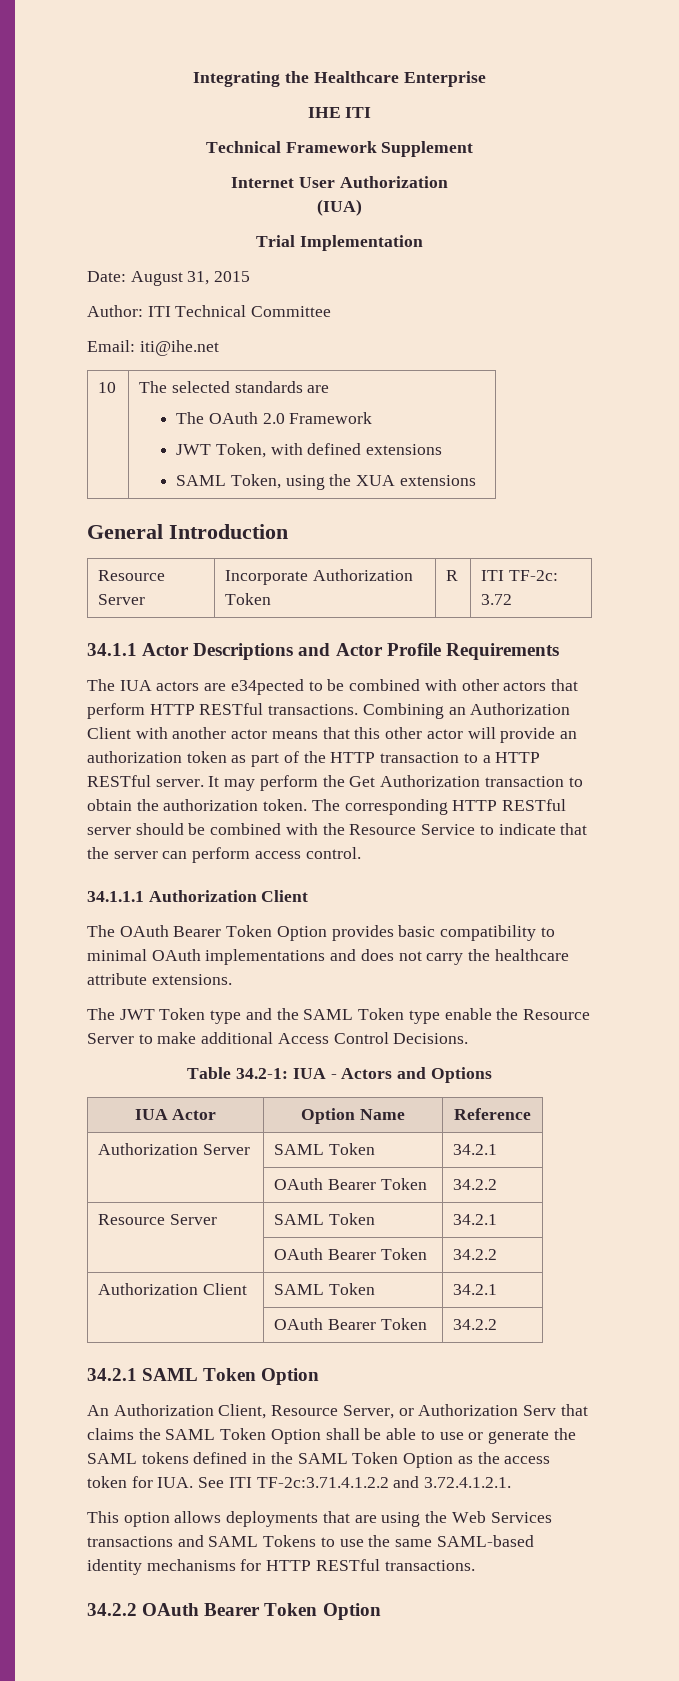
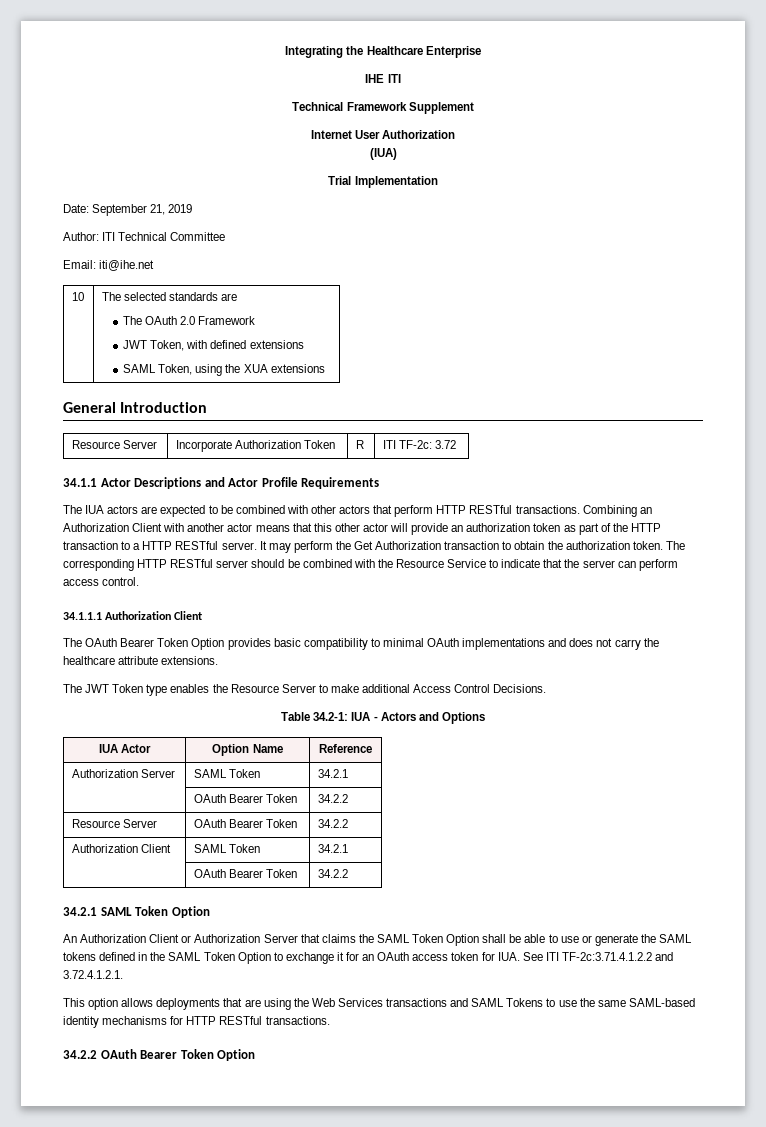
- Date: August 31, 2015
+ Date: September 21, 2019
- The IUA actors are e34pected to be combined with other actors that perform HTTP RESTful transactions.
+ The IUA actors are expected to be combined with other actors that perform HTTP RESTful transactions.
- The JWT Token type and the SAML Token type enable the Resource Server to make additional Access Control Decisions.
+ The JWT Token type enables the Resource Server to make additional Access Control Decisions.
- Resource Server | SAML Token | 34.2.1
- | OAuth Bearer Token | 34.2.2
+ Resource Server | OAuth Bearer Token | 34.2.2
- An Authorization Client, Resource Server, or Authorization Serv that claims the SAML Token Option shall be able to use or generate the SAML tokens defined in the SAML Token Option as the access token for IUA. See ITI TF-2c:3.71.4.1.2.2 and 3.72.4.1.2.1.
+ An Authorization Client or Authorization Server that claims the SAML Token Option shall be able to use or generate the SAML tokens defined in the SAML Token Option to exchange it for an OAuth access token for IUA. See ITI TF-2c:3.71.4.1.2.2 and 3.72.4.1.2.1.

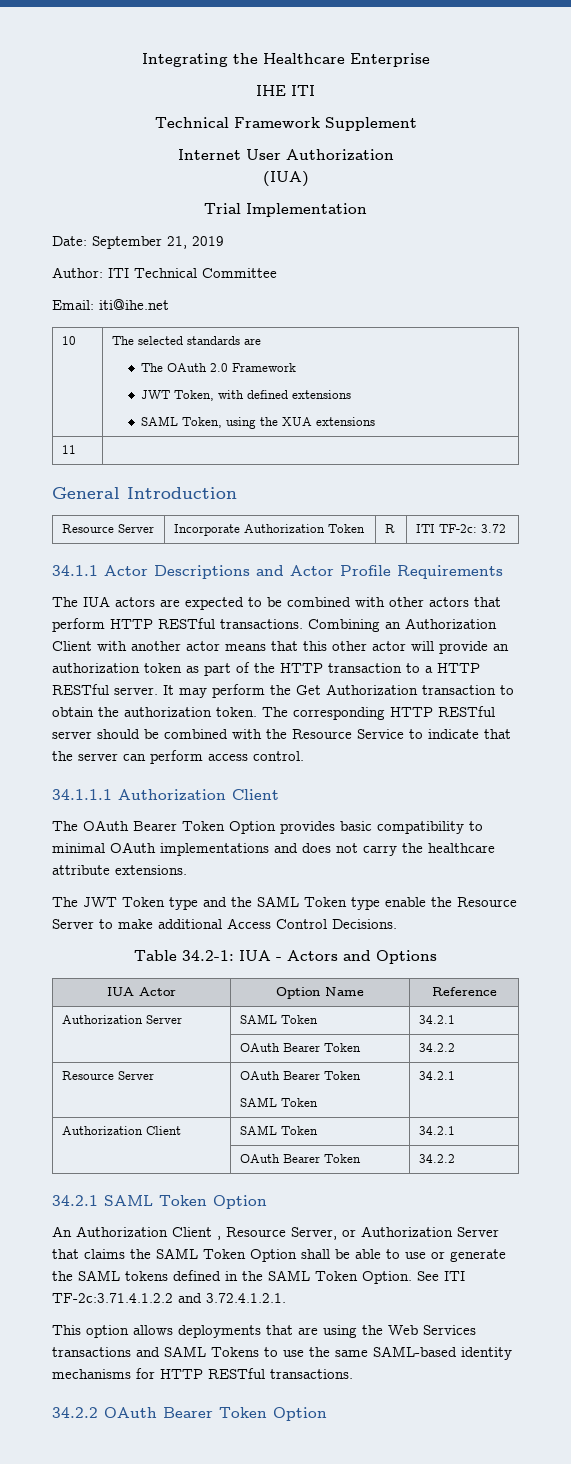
+ 11 |
- The JWT Token type enables the Resource Server to make additional Access Control Decisions.
+ The JWT Token type and the SAML Token type enable the Resource Server to make additional Access Control Decisions.
- Resource Server | OAuth Bearer Token | 34.2.2
+ Resource Server | OAuth Bearer Token
+ SAML Token | 34.2.1
- An Authorization Client or Authorization Server that claims the SAML Token Option shall be able to use or generate the SAML tokens defined in the SAML Token Option to exchange it for an OAuth access token for IUA. See ITI TF-2c:3.71.4.1.2.2 and 3.72.4.1.2.1.
+ An Authorization Client , Resource Server, or Authorization Server that claims the SAML Token Option shall be able to use or generate the SAML tokens defined in the SAML Token Option. See ITI TF-2c:3.71.4.1.2.2 and 3.72.4.1.2.1.

